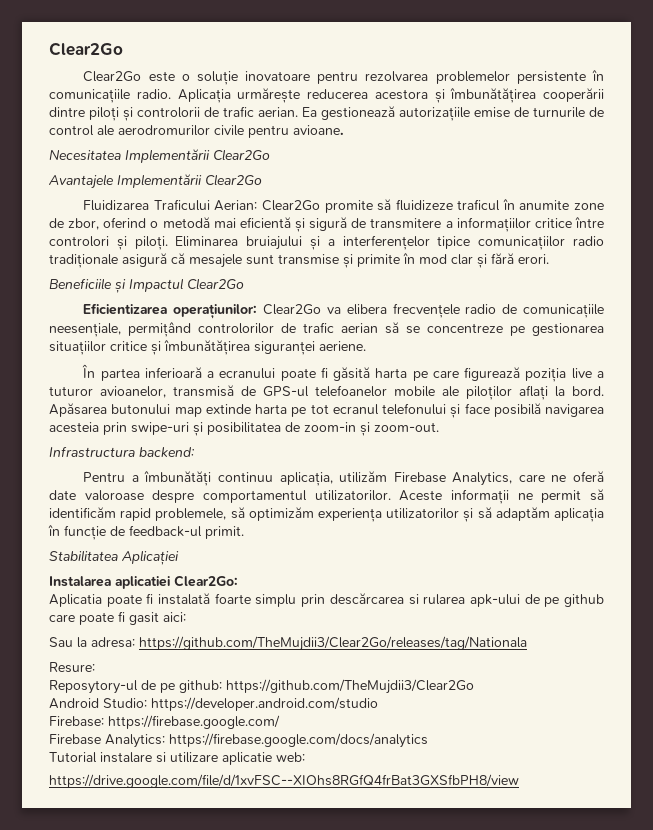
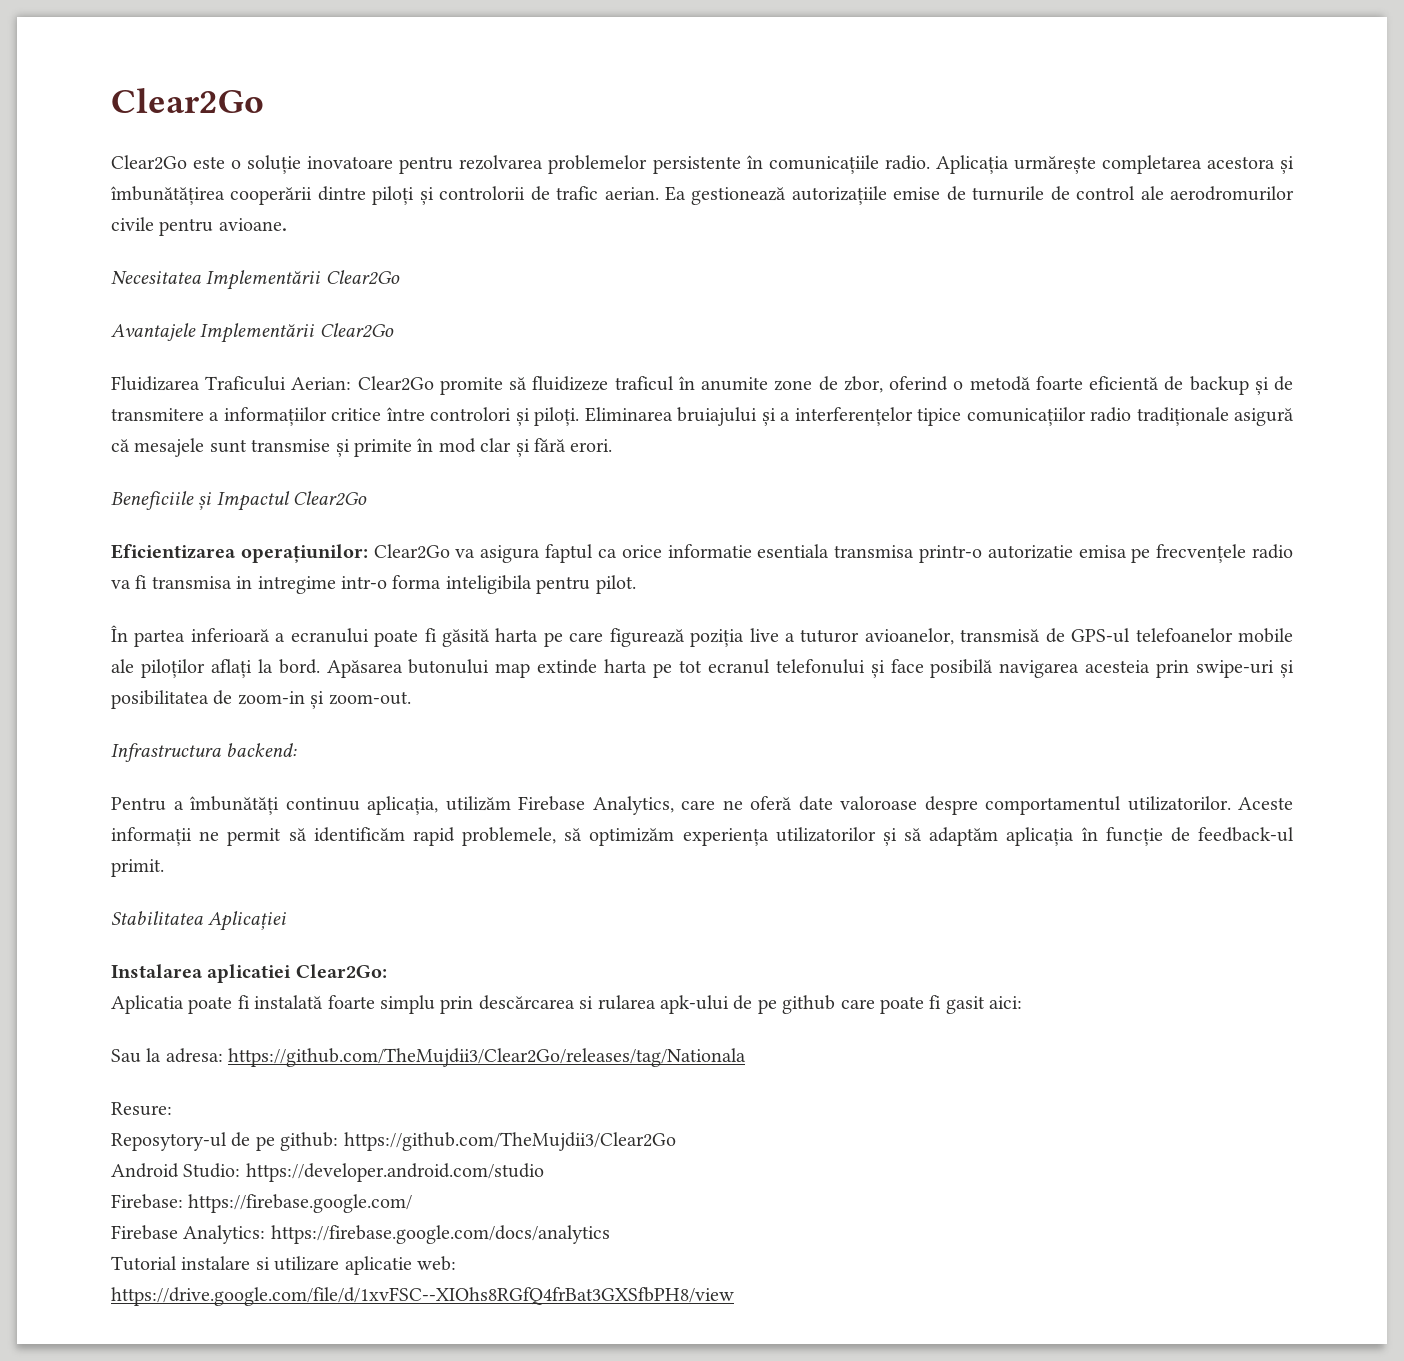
- Aplicația urmărește reducerea acestora și îmbunătățirea cooperării dintre piloți și controlorii de trafic aerian.
+ Aplicația urmărește completarea acestora și îmbunătățirea cooperării dintre piloți și controlorii de trafic aerian.
- Fluidizarea Traficului Aerian: Clear2Go promite să fluidizeze traficul în anumite zone de zbor, oferind o metodă mai eficientă și sigură de transmitere a informațiilor critice între controlori și piloți.
+ Fluidizarea Traficului Aerian: Clear2Go promite să fluidizeze traficul în anumite zone de zbor, oferind o metodă foarte eficientă de backup și de transmitere a informațiilor critice între controlori și piloți.
- Eficientizarea operațiunilor: Clear2Go va elibera frecvențele radio de comunicațiile neesențiale, permițând controlorilor de trafic aerian să se concentreze pe gestionarea situațiilor critice și îmbunătățirea siguranței aeriene.
+ Eficientizarea operațiunilor: Clear2Go va asigura faptul ca orice informatie esentiala transmisa printr-o autorizatie emisa pe frecvențele radio va fi transmisa in intregime intr-o forma inteligibila pentru pilot.

